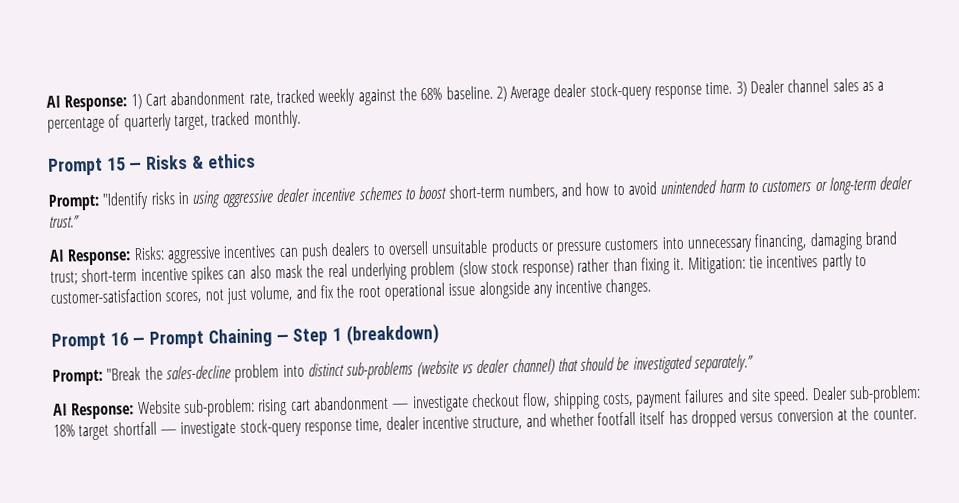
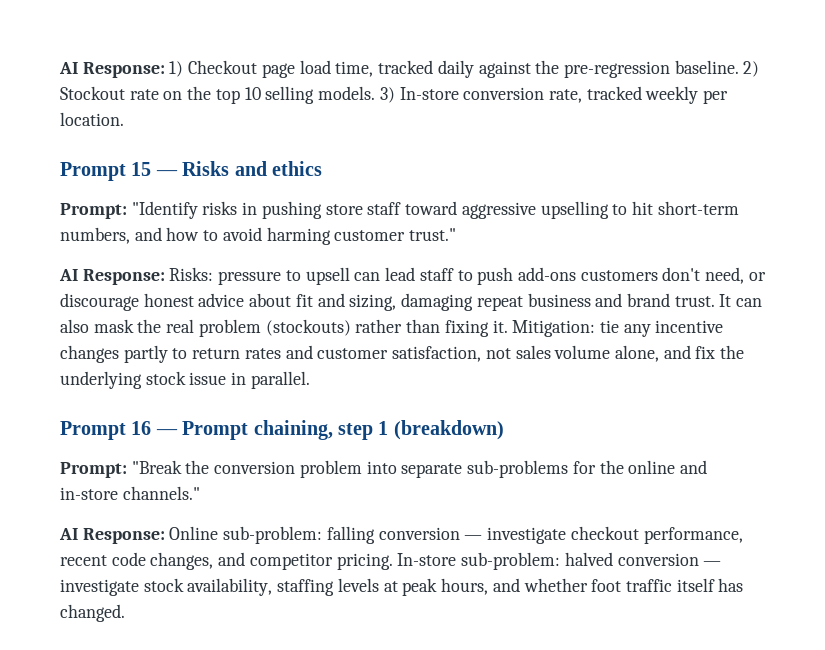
- AI Response: 1) Cart abandonment rate, tracked weekly against the 68% baseline. 2) Average dealer stock-query response time. 3) Dealer channel sales as a percentage of quarterly target, tracked monthly.
+ AI Response: 1) Checkout page load time, tracked daily against the pre-regression baseline. 2) Stockout rate on the top 10 selling models. 3) In-store conversion rate, tracked weekly per location.
- Prompt 15 — Risks & ethics
+ Prompt 15 — Risks and ethics
- Prompt: "Identify risks in using aggressive dealer incentive schemes to boost short-term numbers, and how to avoid unintended harm to customers or long-term dealer trust.”
- AI Response: Risks: aggressive incentives can push dealers to oversell unsuitable products or pressure customers into unnecessary financing, damaging brand trust; short-term incentive spikes can also mask the real underlying problem (slow stock response) rather than fixing it.
+ Prompt: "Identify risks in pushing store staff toward aggressive upselling to hit short-term numbers, and how to avoid harming customer trust."
+ AI Response: Risks: pressure to upsell can lead staff to push add-ons customers don't need, or discourage honest advice about fit and sizing, damaging repeat business and brand trust. It can also mask the real problem (stockouts) rather than fixing it.
- Mitigation: tie incentives partly to customer-satisfaction scores, not just volume, and fix the root operational issue alongside any incentive changes.
+ Mitigation: tie any incentive changes partly to return rates and customer satisfaction, not sales volume alone, and fix the underlying stock issue in parallel.
- Prompt 16 — Prompt Chaining — Step 1 (breakdown)
+ Prompt 16 — Prompt chaining, step 1 (breakdown)
- Prompt: "Break the sales-decline problem into distinct sub-problems (website vs dealer channel) that should be investigated separately.”
- AI Response: Website sub-problem: rising cart abandonment — investigate checkout flow, shipping costs, payment failures and site speed. Dealer sub-problem: 18% target shortfall — investigate stock-query response time, dealer incentive structure, and whether footfall itself has dropped versus conversion at the counter.
+ Prompt: "Break the conversion problem into separate sub-problems for the online and in-store channels."
+ AI Response: Online sub-problem: falling conversion — investigate checkout performance, recent code changes, and competitor pricing. In-store sub-problem: halved conversion — investigate stock availability, staffing levels at peak hours, and whether foot traffic itself has changed.

